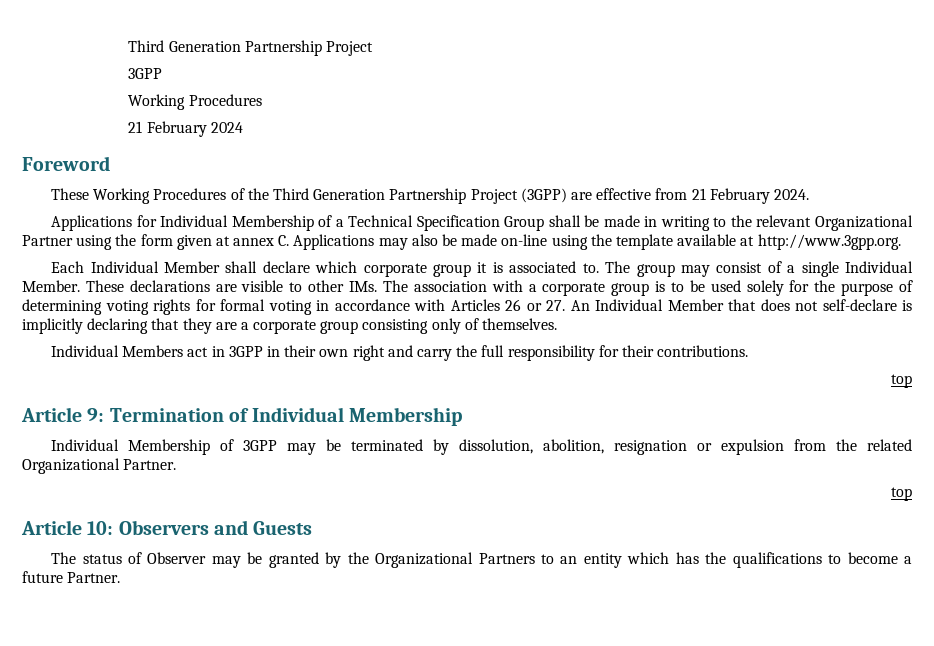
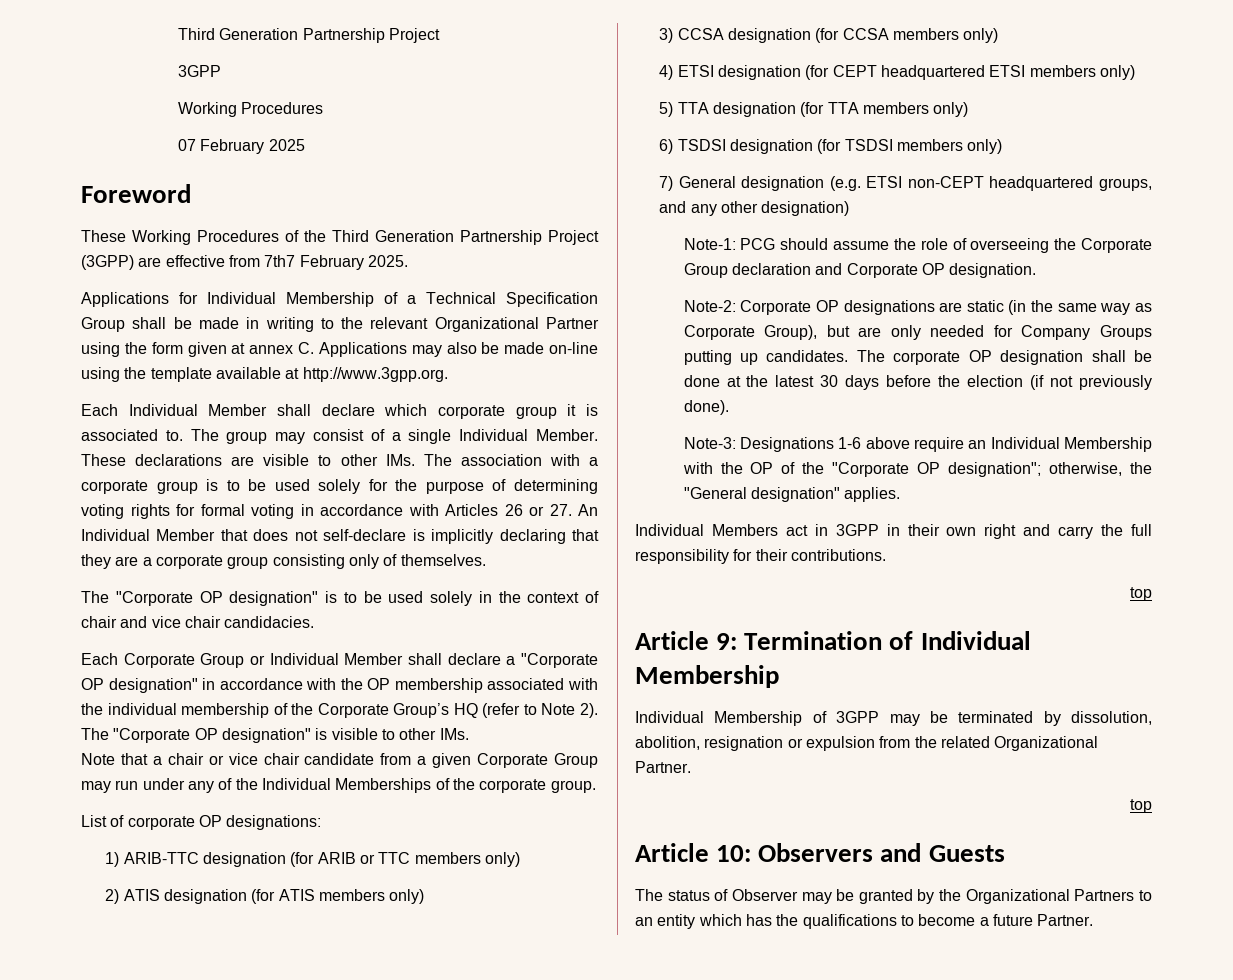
- 21 February 2024
+ 07 February 2025
- These Working Procedures of the Third Generation Partnership Project (3GPP) are effective from 21 February 2024.
+ These Working Procedures of the Third Generation Partnership Project (3GPP) are effective from 7th7 February 2025.
+ The "Corporate OP designation" is to be used solely in the context of chair and vice chair candidacies.
+ Each Corporate Group or Individual Member shall declare a "Corporate OP designation" in accordance with the OP membership associated with the individual membership of the Corporate Group’s HQ (refer to Note 2). The "Corporate OP designation" is visible to other IMs.
+ Note that a chair or vice chair candidate from a given Corporate Group may run under any of the Individual Memberships of the corporate group.
+ List of corporate OP designations:
+ 1) ARIB-TTC designation (for ARIB or TTC members only)
+ 2) ATIS designation (for ATIS members only)
+ 3) CCSA designation (for CCSA members only)
+ 4) ETSI designation (for CEPT headquartered ETSI members only)
+ 5) TTA designation (for TTA members only)
+ 6) TSDSI designation (for TSDSI members only)
+ 7) General designation (e.g. ETSI non-CEPT headquartered groups, and any other designation)
+ Note-1: PCG should assume the role of overseeing the Corporate Group declaration and Corporate OP designation.
+ Note-2: Corporate OP designations are static (in the same way as Corporate Group), but are only needed for Company Groups putting up candidates. The corporate OP designation shall be done at the latest 30 days before the election (if not previously done).
+ Note-3: Designations 1-6 above require an Individual Membership with the OP of the "Corporate OP designation"; otherwise, the "General designation" applies.

